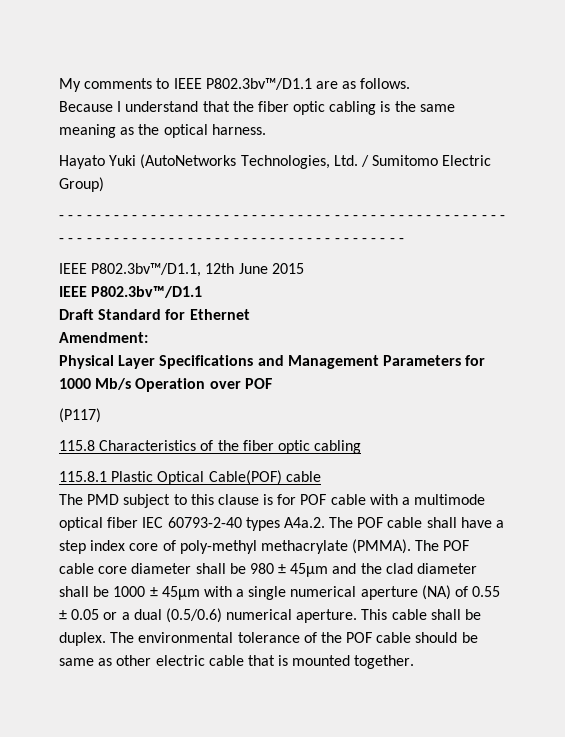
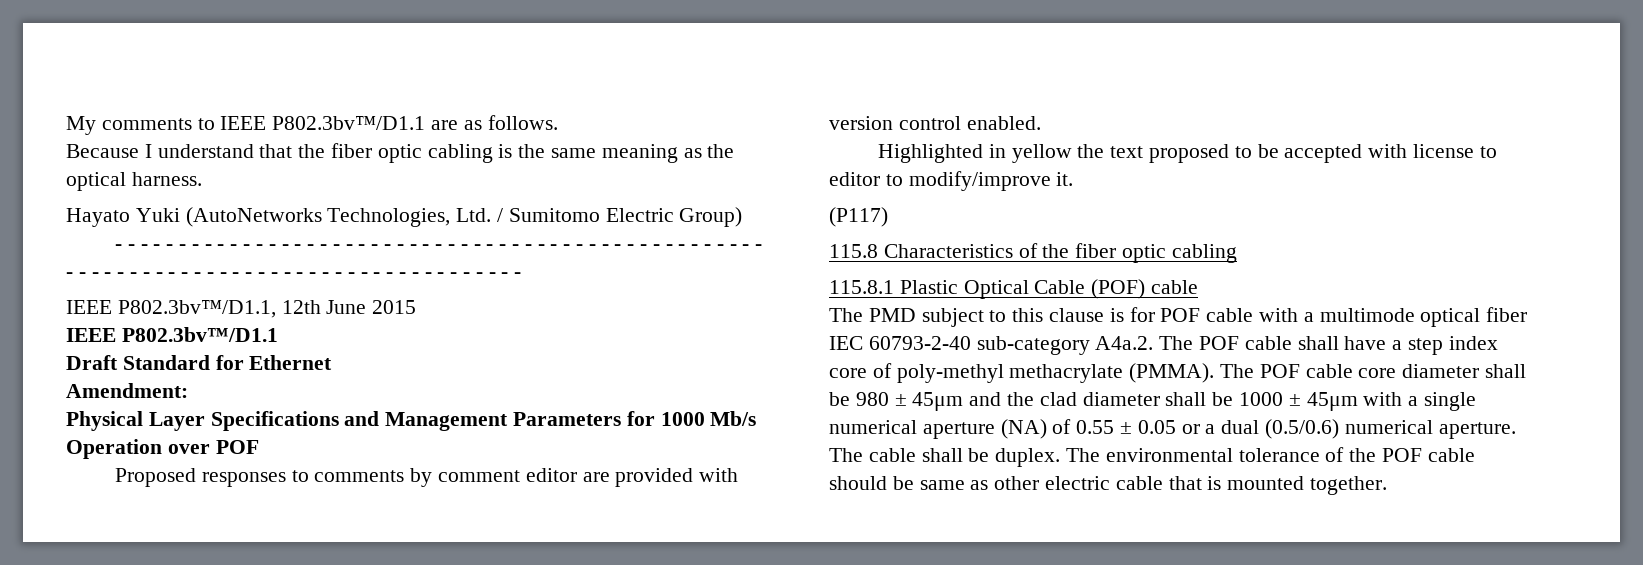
+ Proposed responses to comments by comment editor are provided with version control enabled.
+ Highlighted in yellow the text proposed to be accepted with license to editor to modify/improve it.
- 115.8.1 Plastic Optical Cable(POF) cable
+ 115.8.1 Plastic Optical Cable (POF) cable
- The PMD subject to this clause is for POF cable with a multimode optical fiber IEC 60793-2-40 types A4a.2. The POF cable shall have a step index core of poly-methyl methacrylate (PMMA).
+ The PMD subject to this clause is for POF cable with a multimode optical fiber IEC 60793-2-40 sub-category A4a.2. The POF cable shall have a step index core of poly-methyl methacrylate (PMMA).
- This cable shall be duplex.
+ The cable shall be duplex.

